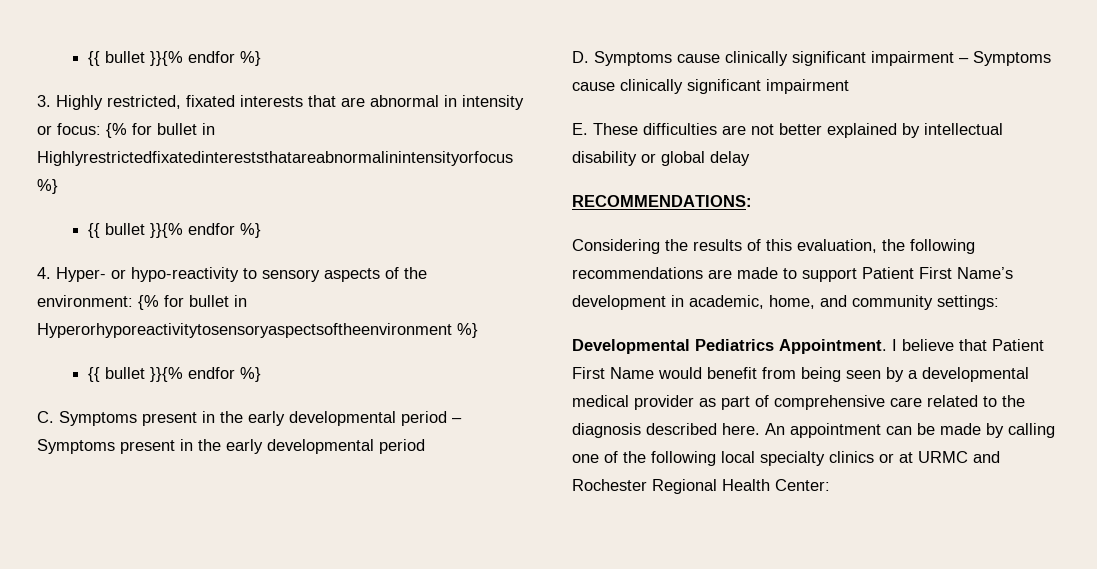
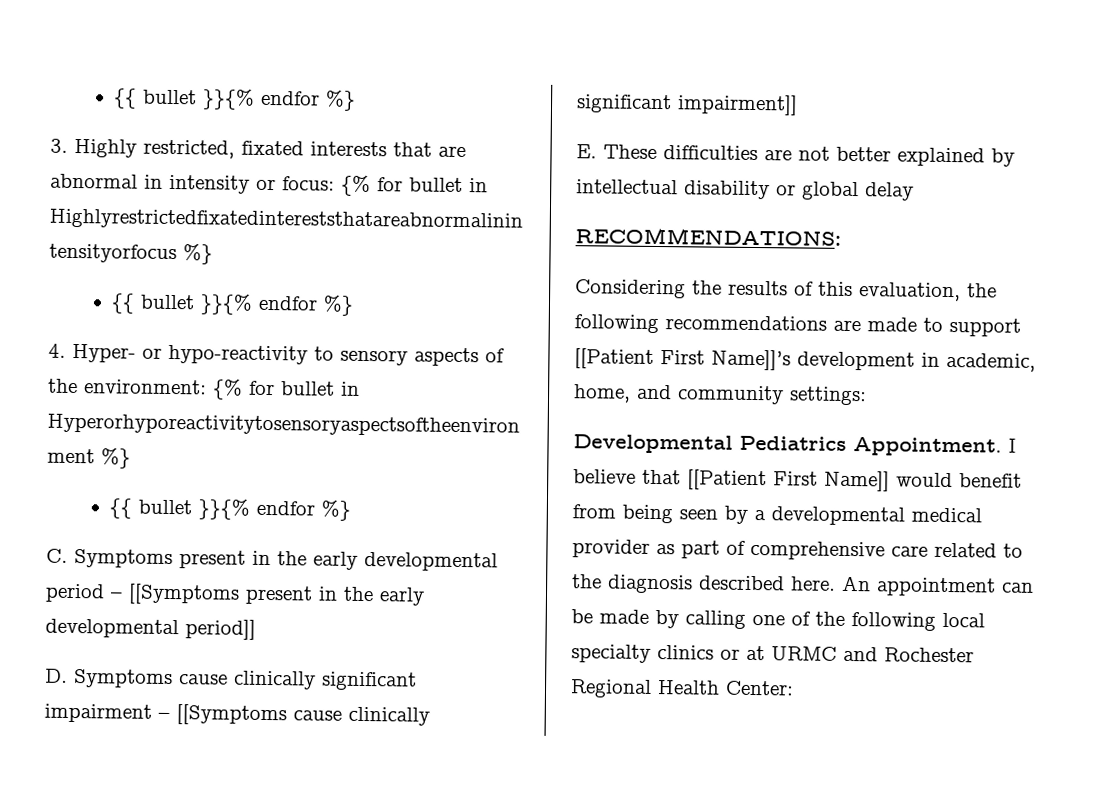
- C. Symptoms present in the early developmental period – Symptoms present in the early developmental period
+ C. Symptoms present in the early developmental period – [[Symptoms present in the early developmental period]]
- D. Symptoms cause clinically significant impairment – Symptoms cause clinically significant impairment
+ D. Symptoms cause clinically significant impairment – [[Symptoms cause clinically significant impairment]]
- Considering the results of this evaluation, the following recommendations are made to support Patient First Name’s development in academic, home, and community settings:
+ Considering the results of this evaluation, the following recommendations are made to support [[Patient First Name]]’s development in academic, home, and community settings:
- I believe that Patient First Name would benefit from being seen by a developmental medical provider as part of comprehensive care related to the diagnosis described here.
+ I believe that [[Patient First Name]] would benefit from being seen by a developmental medical provider as part of comprehensive care related to the diagnosis described here.

